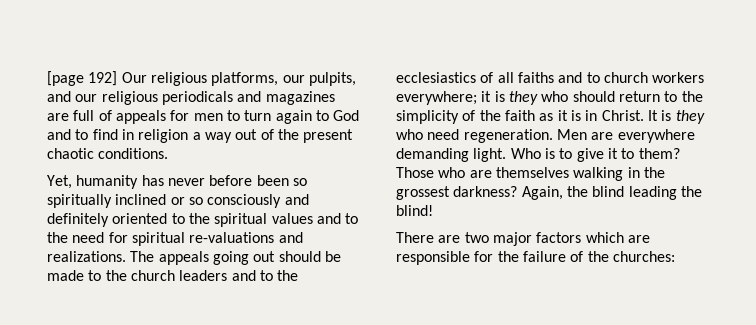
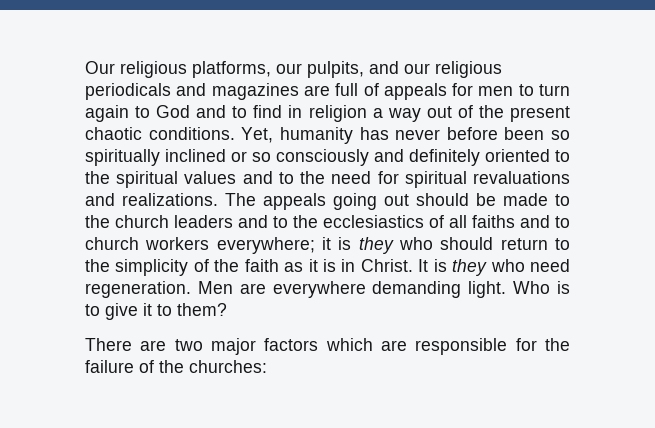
- [page 192] Our religious platforms, our pulpits, and our religious periodicals and magazines are full of appeals for men to turn again to God and to find in religion a way out of the present chaotic conditions.
- Yet, humanity has never before been so spiritually inclined or so consciously and definitely oriented to the spiritual values and to the need for spiritual re-valuations and realizations.
+ Our religious platforms, our pulpits, and our religious periodicals and magazines are full of appeals for men to turn again to God and to find in religion a way out of the present chaotic conditions. Yet, humanity has never before been so spiritually inclined or so consciously and definitely oriented to the spiritual values and to the need for spiritual revaluations and realizations.
- Those who are themselves walking in the grossest darkness? Again, the blind leading the blind!

